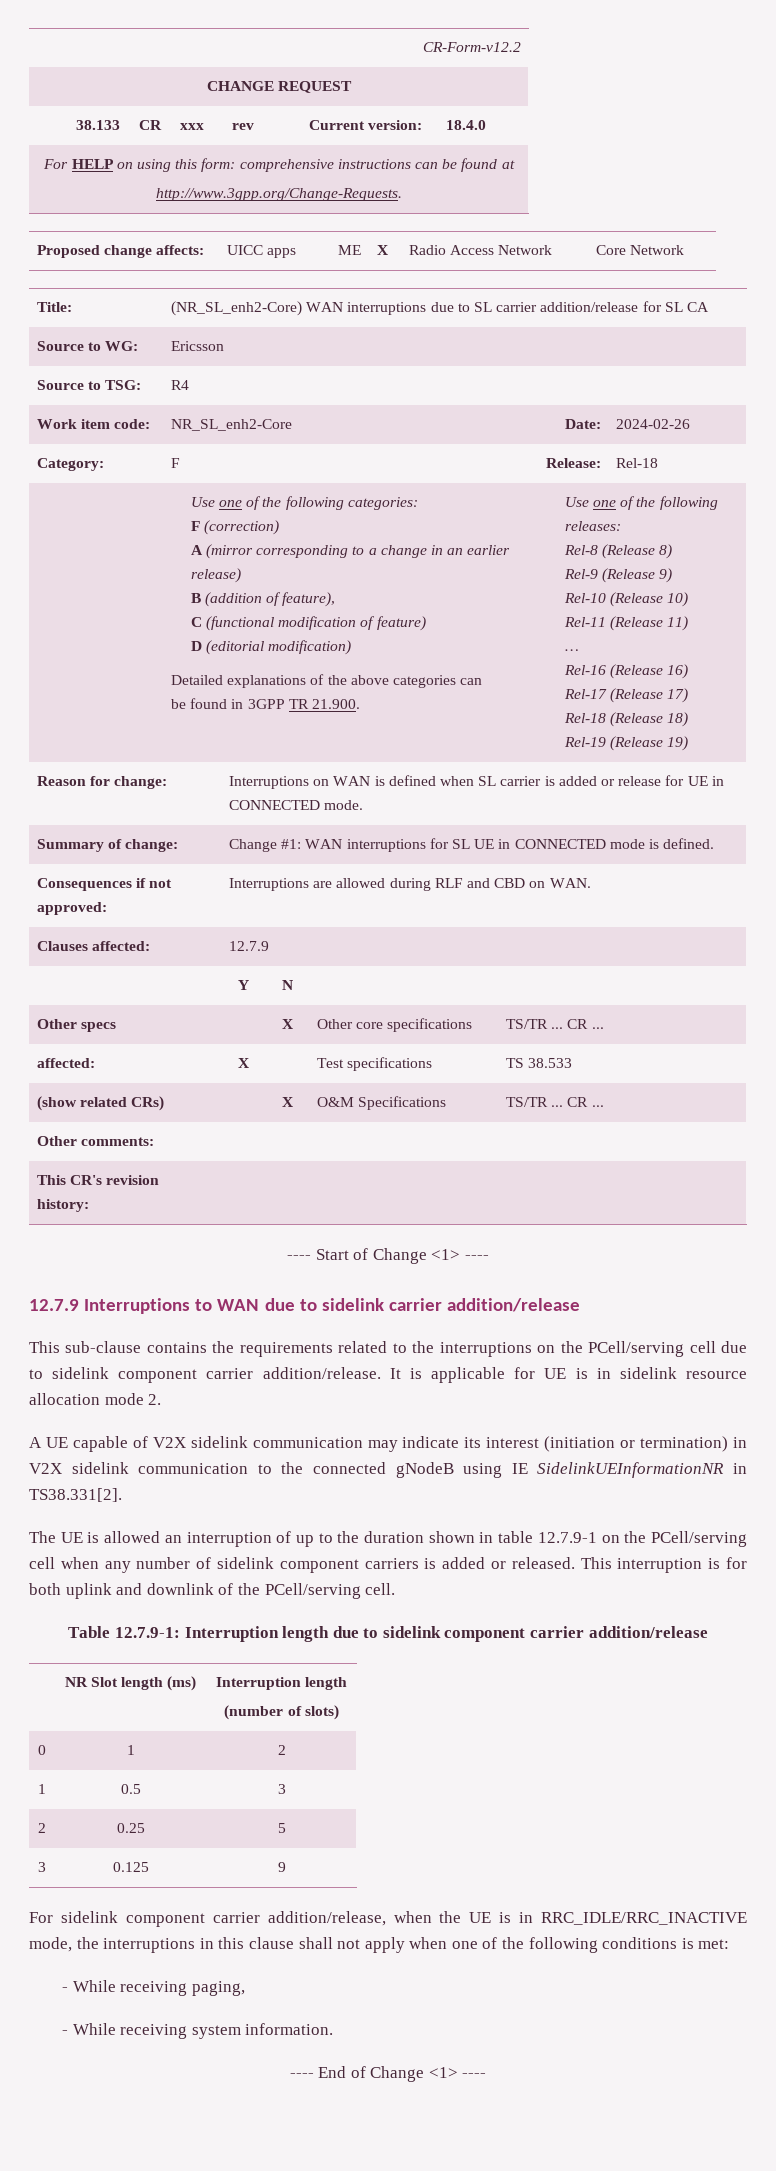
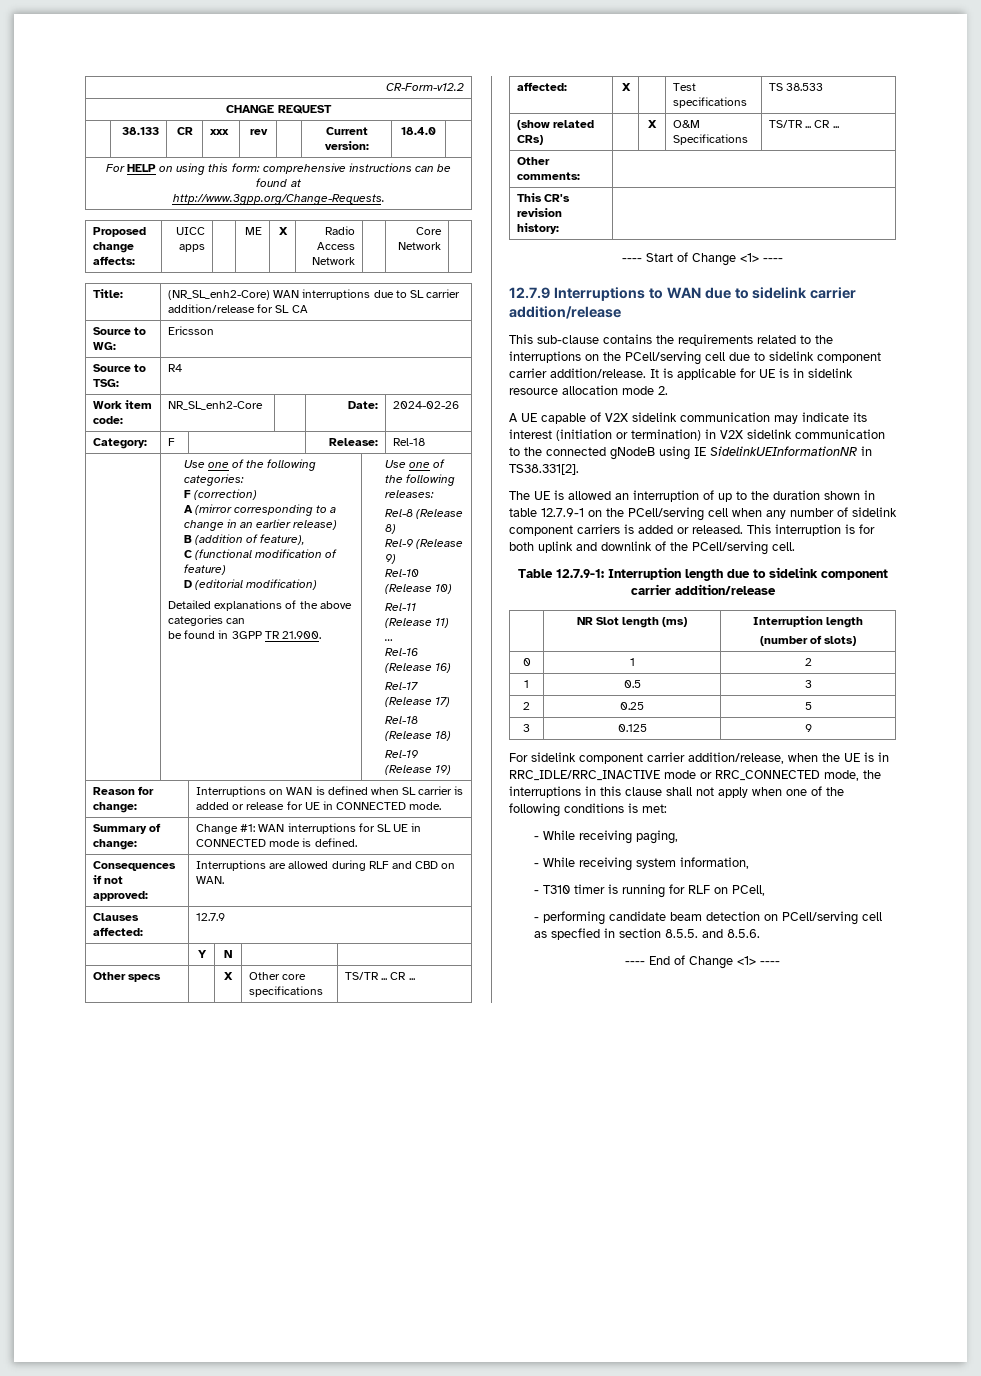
- For sidelink component carrier addition/release, when the UE is in RRC_IDLE/RRC_INACTIVE mode, the interruptions in this clause shall not apply when one of the following conditions is met:
+ For sidelink component carrier addition/release, when the UE is in RRC_IDLE/RRC_INACTIVE mode or RRC_CONNECTED mode, the interruptions in this clause shall not apply when one of the following conditions is met:
- - While receiving system information.
+ - While receiving system information,
+ - T310 timer is running for RLF on PCell,
+ - performing candidate beam detection on PCell/serving cell as specfied in section 8.5.5. and 8.5.6.

